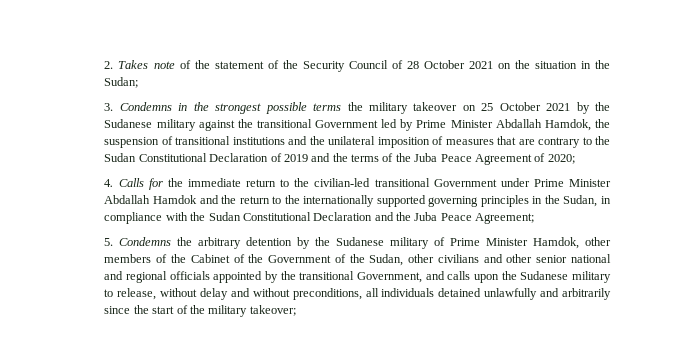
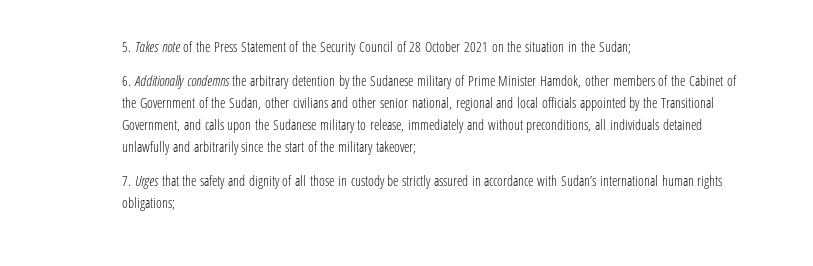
- 2. Takes note of the statement of the Security Council of 28 October 2021 on the situation in the Sudan;
+ 5. Takes note of the Press Statement of the Security Council of 28 October 2021 on the situation in the Sudan;
- 3. Condemns in the strongest possible terms the military takeover on 25 October 2021 by the Sudanese military against the transitional Government led by Prime Minister Abdallah Hamdok, the suspension of transitional institutions and the unilateral imposition of measures that are contrary to the Sudan Constitutional Declaration of 2019 and the terms of the Juba Peace Agreement of 2020;
- 4. Calls for the immediate return to the civilian-led transitional Government under Prime Minister Abdallah Hamdok and the return to the internationally supported governing principles in the Sudan, in compliance with the Sudan Constitutional Declaration and the Juba Peace Agreement;
- 5. Condemns the arbitrary detention by the Sudanese military of Prime Minister Hamdok, other members of the Cabinet of the Government of the Sudan, other civilians and other senior national and regional officials appointed by the transitional Government, and calls upon the Sudanese military to release, without delay and without preconditions, all individuals detained unlawfully and arbitrarily since the start of the military takeover;
+ 6. Additionally condemns the arbitrary detention by the Sudanese military of Prime Minister Hamdok, other members of the Cabinet of the Government of the Sudan, other civilians and other senior national, regional and local officials appointed by the Transitional Government, and calls upon the Sudanese military to release, immediately and without preconditions, all individuals detained unlawfully and arbitrarily since the start of the military takeover;
+ 7. Urges that the safety and dignity of all those in custody be strictly assured in accordance with Sudan’s international human rights obligations;

